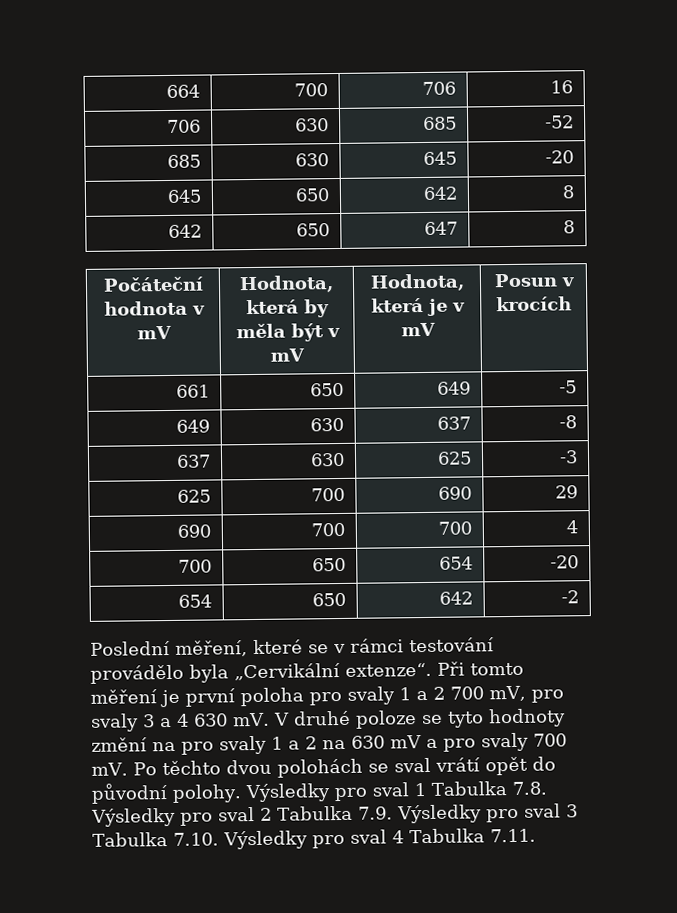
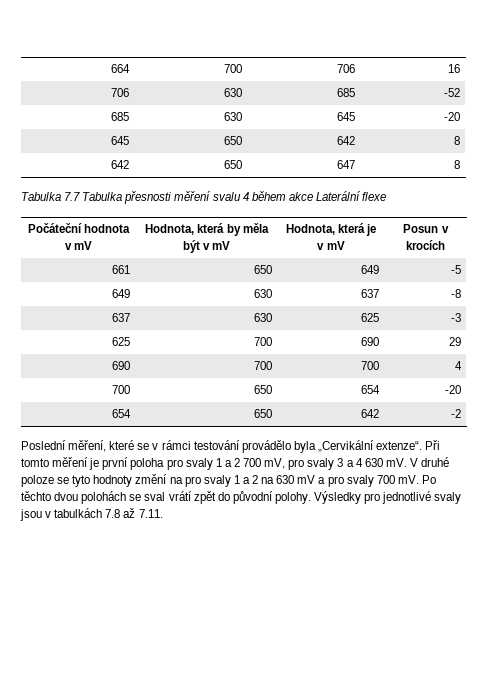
+ Tabulka 7.7 Tabulka přesnosti měření svalu 4 během akce Laterální flexe
- Po těchto dvou polohách se sval vrátí opět do původní polohy.
+ Po těchto dvou polohách se sval vrátí zpět do původní polohy.
- Výsledky pro sval 1 Tabulka 7.8. Výsledky pro sval 2 Tabulka 7.9. Výsledky pro sval 3 Tabulka 7.10. Výsledky pro sval 4 Tabulka 7.11.
+ Výsledky pro jednotlivé svaly jsou v tabulkách 7.8 až 7.11.

